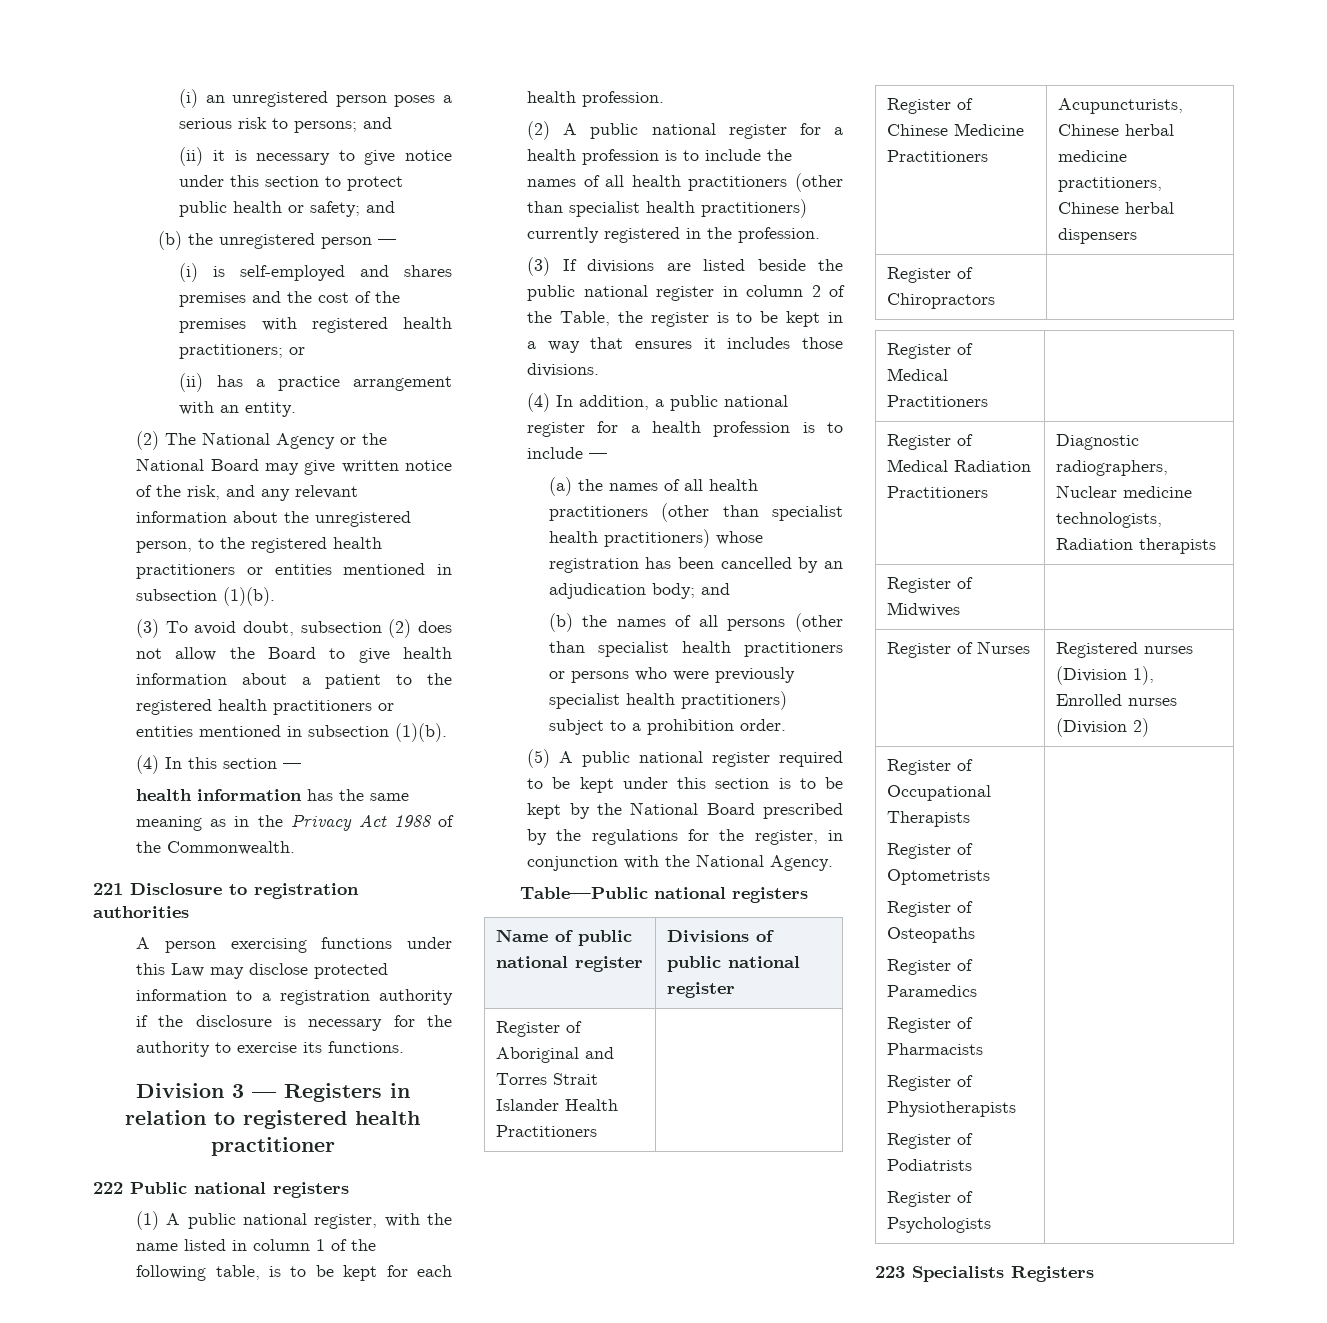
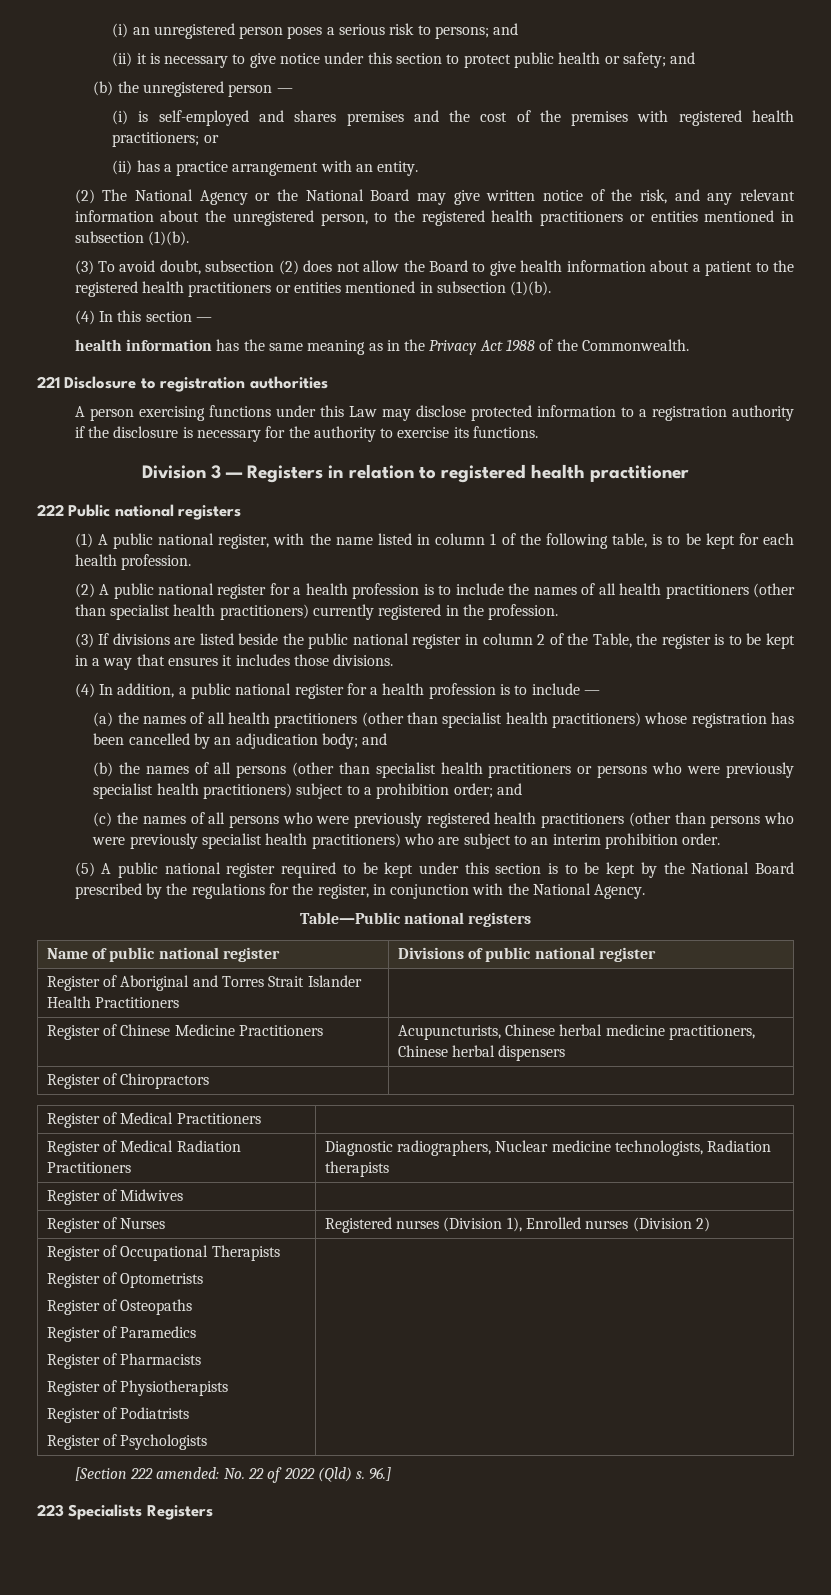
- (b) the names of all persons (other than specialist health practitioners or persons who were previously specialist health practitioners) subject to a prohibition order.
+ (b) the names of all persons (other than specialist health practitioners or persons who were previously specialist health practitioners) subject to a prohibition order; and
+ (c) the names of all persons who were previously registered health practitioners (other than persons who were previously specialist health practitioners) who are subject to an interim prohibition order.
+ [Section 222 amended: No. 22 of 2022 (Qld) s. 96.]

